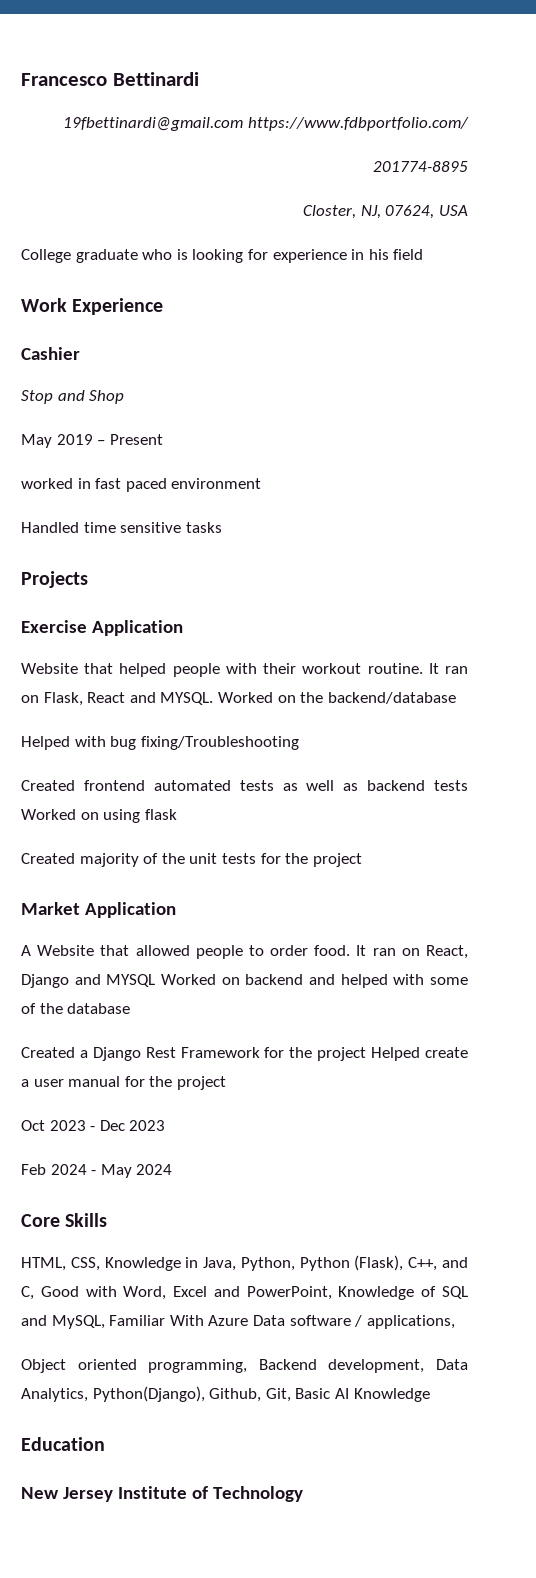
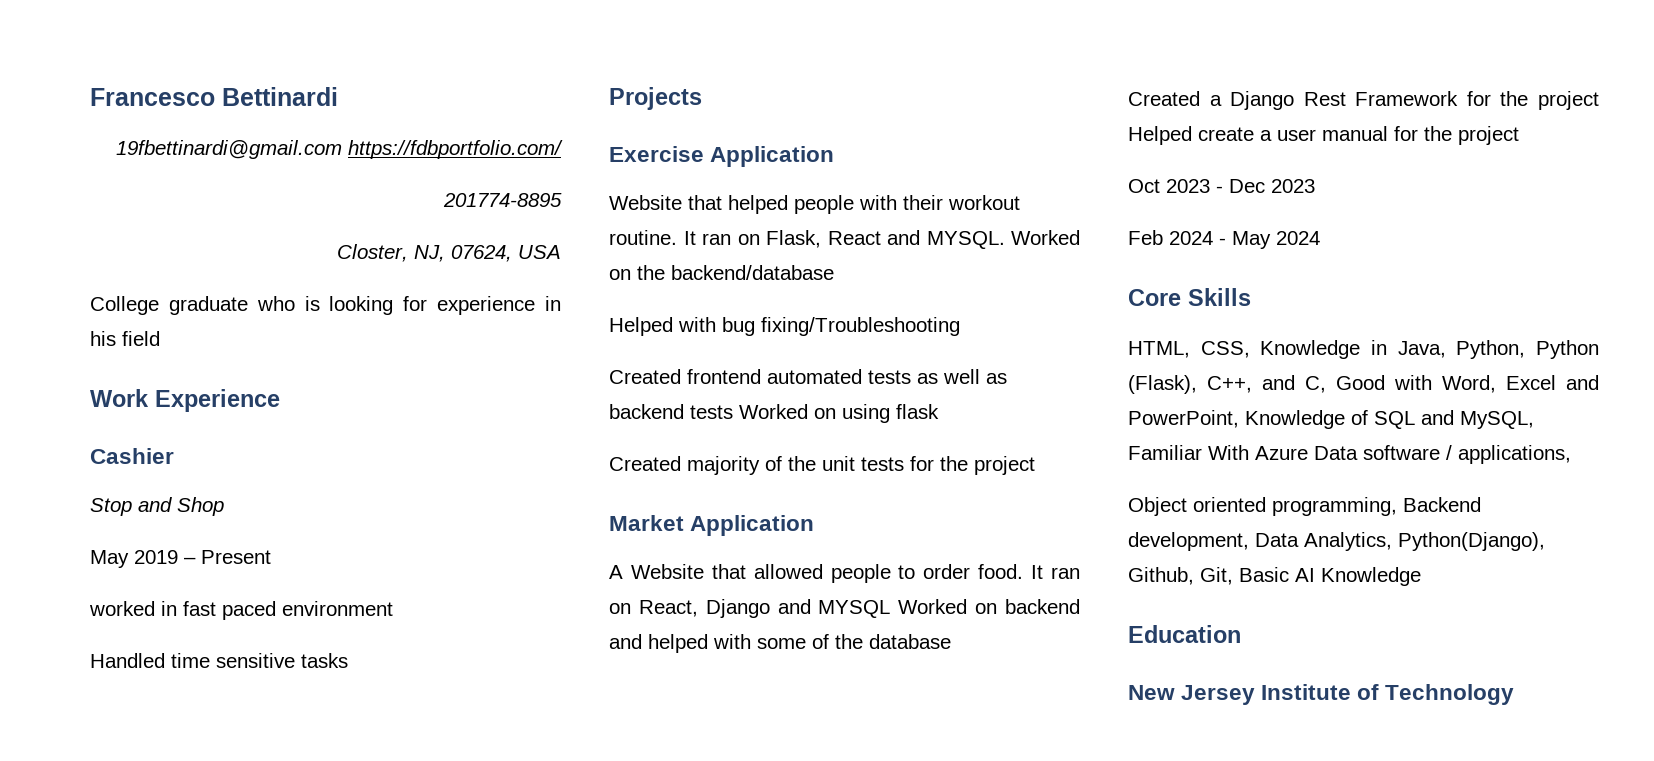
- 19fbettinardi@gmail.com https://www.fdbportfolio.com/
+ 19fbettinardi@gmail.com https://fdbportfolio.com/

